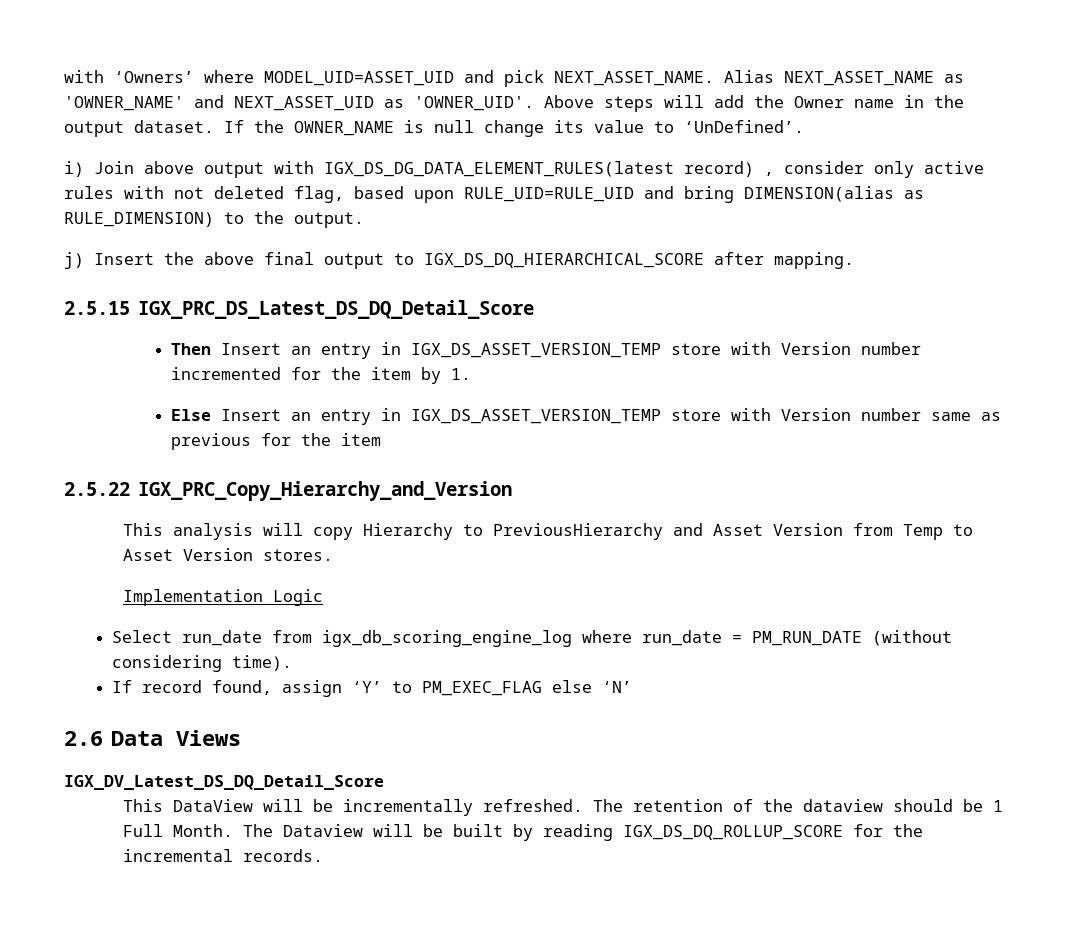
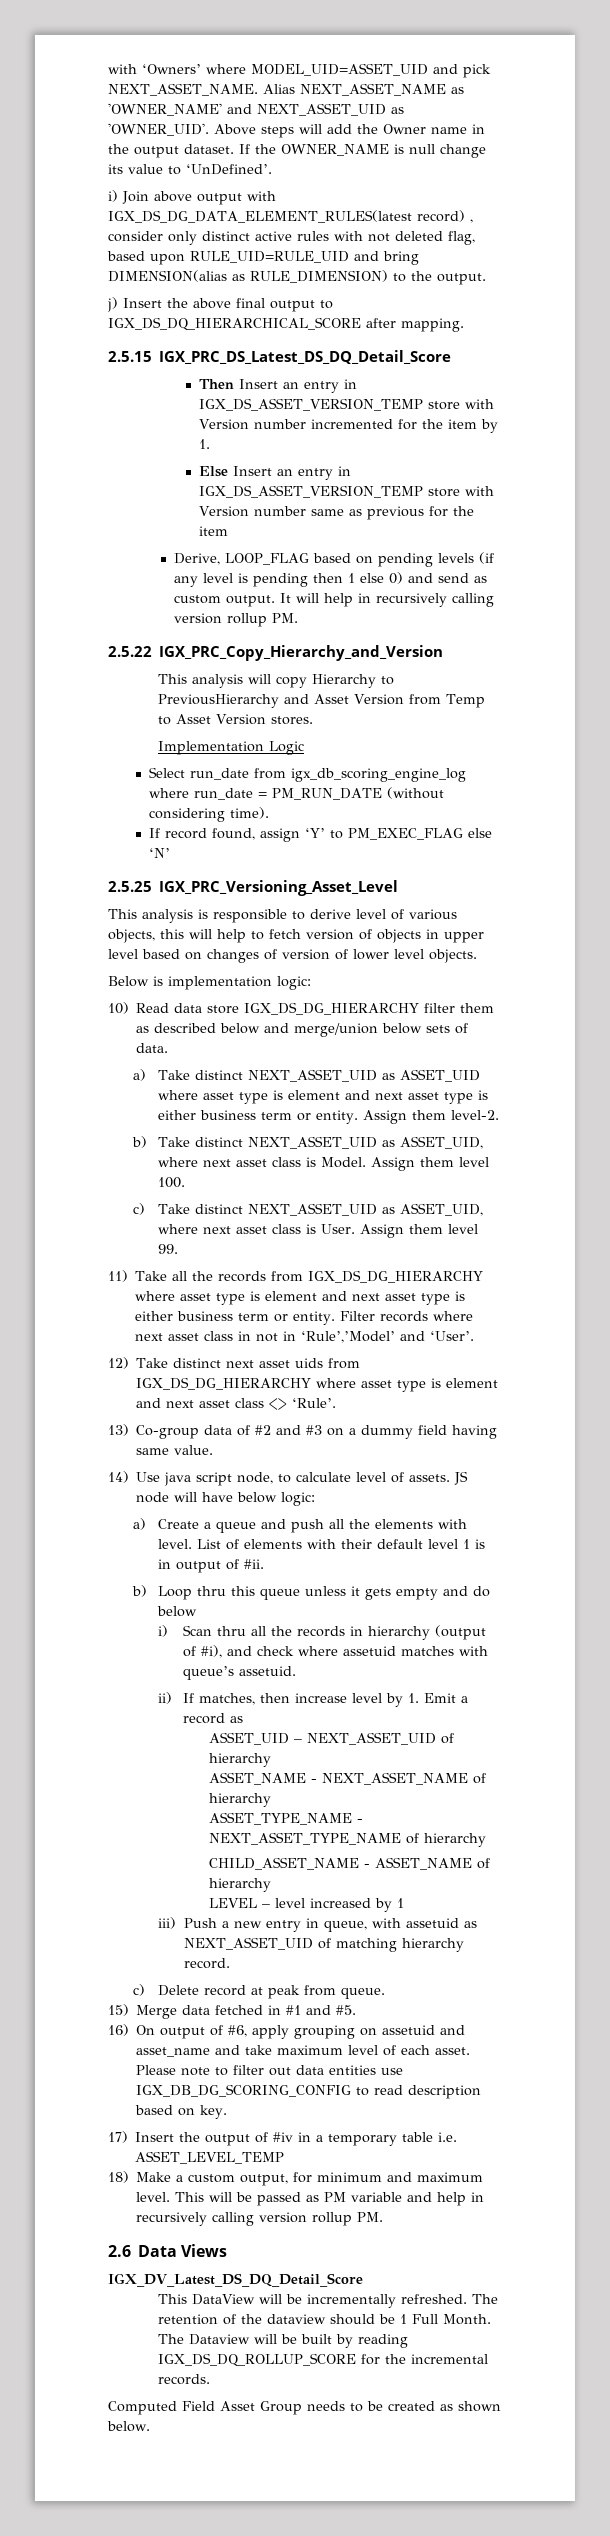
- i) Join above output with IGX_DS_DG_DATA_ELEMENT_RULES(latest record) , consider only active rules with not deleted flag, based upon RULE_UID=RULE_UID and bring DIMENSION(alias as RULE_DIMENSION) to the output.
+ i) Join above output with IGX_DS_DG_DATA_ELEMENT_RULES(latest record) , consider only distinct active rules with not deleted flag, based upon RULE_UID=RULE_UID and bring DIMENSION(alias as RULE_DIMENSION) to the output.
+ Derive, LOOP_FLAG based on pending levels (if any level is pending then 1 else 0) and send as custom output. It will help in recursively calling version rollup PM.
+ 2.5.25 IGX_PRC_Versioning_Asset_Level
+ This analysis is responsible to derive level of various objects, this will help to fetch version of objects in upper level based on changes of version of lower level objects.
+ Below is implementation logic:
+ 10) Read data store IGX_DS_DG_HIERARCHY filter them as described below and merge/union below sets of data.
+ a) Take distinct NEXT_ASSET_UID as ASSET_UID where asset type is element and next asset type is either business term or entity. Assign them level-2.
+ b) Take distinct NEXT_ASSET_UID as ASSET_UID, where next asset class is Model. Assign them level 100.
+ c) Take distinct NEXT_ASSET_UID as ASSET_UID, where next asset class is User. Assign them level 99.
+ 11) Take all the records from IGX_DS_DG_HIERARCHY where asset type is element and next asset type is either business term or entity. Filter records where next asset class in not in ‘Rule’,’Model’ and ‘User’.
+ 12) Take distinct next asset uids from IGX_DS_DG_HIERARCHY where asset type is element and next asset class <> ‘Rule’.
+ 13) Co-group data of #2 and #3 on a dummy field having same value.
+ 14) Use java script node, to calculate level of assets. JS node will have below logic:
+ a) Create a queue and push all the elements with level. List of elements with their default level 1 is in output of #ii.
+ b) Loop thru this queue unless it gets empty and do below
+ i) Scan thru all the records in hierarchy (output of #i), and check where assetuid matches with queue’s assetuid.
+ ii) If matches, then increase level by 1. Emit a record as
+ ASSET_UID – NEXT_ASSET_UID of hierarchy
+ ASSET_NAME - NEXT_ASSET_NAME of hierarchy
+ ASSET_TYPE_NAME - NEXT_ASSET_TYPE_NAME of hierarchy
+ CHILD_ASSET_NAME - ASSET_NAME of hierarchy
+ LEVEL – level increased by 1
+ iii) Push a new entry in queue, with assetuid as NEXT_ASSET_UID of matching hierarchy record.
+ c) Delete record at peak from queue.
+ 15) Merge data fetched in #1 and #5.
+ 16) On output of #6, apply grouping on assetuid and asset_name and take maximum level of each asset. Please note to filter out data entities use IGX_DB_DG_SCORING_CONFIG to read description based on key.
+ 17) Insert the output of #iv in a temporary table i.e. ASSET_LEVEL_TEMP
+ 18) Make a custom output, for minimum and maximum level. This will be passed as PM variable and help in recursively calling version rollup PM.
+ Computed Field Asset Group needs to be created as shown below.

